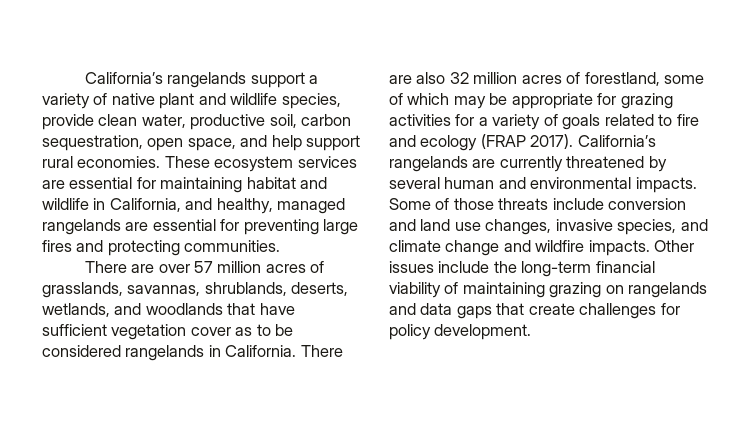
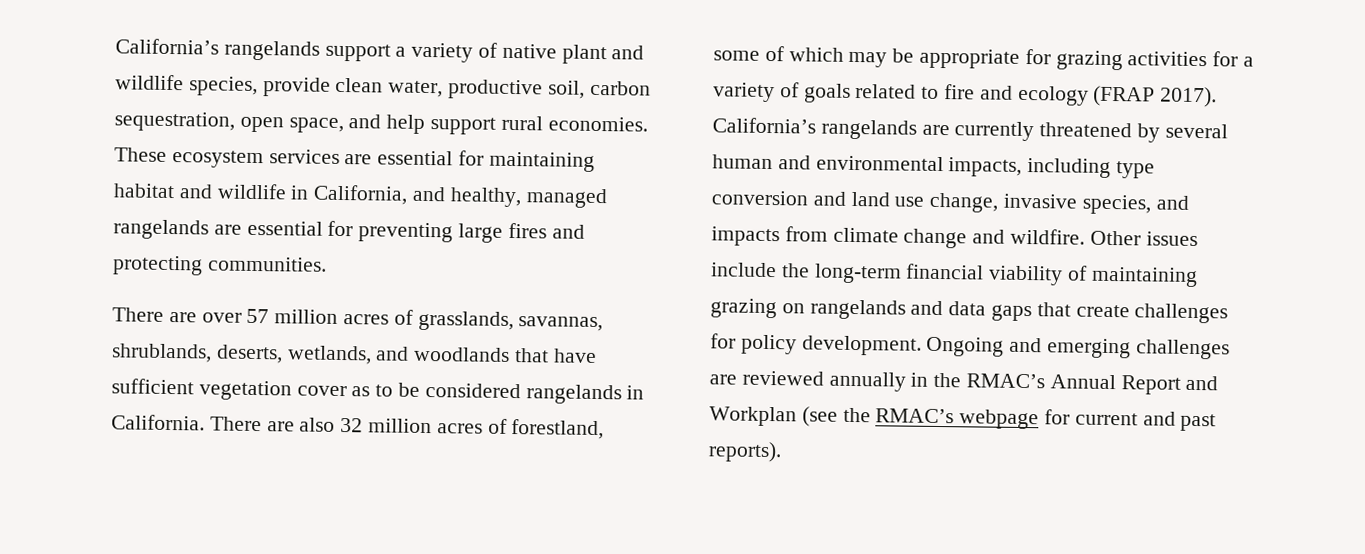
- California’s rangelands are currently threatened by several human and environmental impacts. Some of those threats include conversion and land use changes, invasive species, and climate change and wildfire impacts.
+ California’s rangelands are currently threatened by several human and environmental impacts, including type conversion and land use change, invasive species, and impacts from climate change and wildfire.
+ Ongoing and emerging challenges are reviewed annually in the RMAC’s Annual Report and Workplan (see the RMAC’s webpage for current and past reports).

